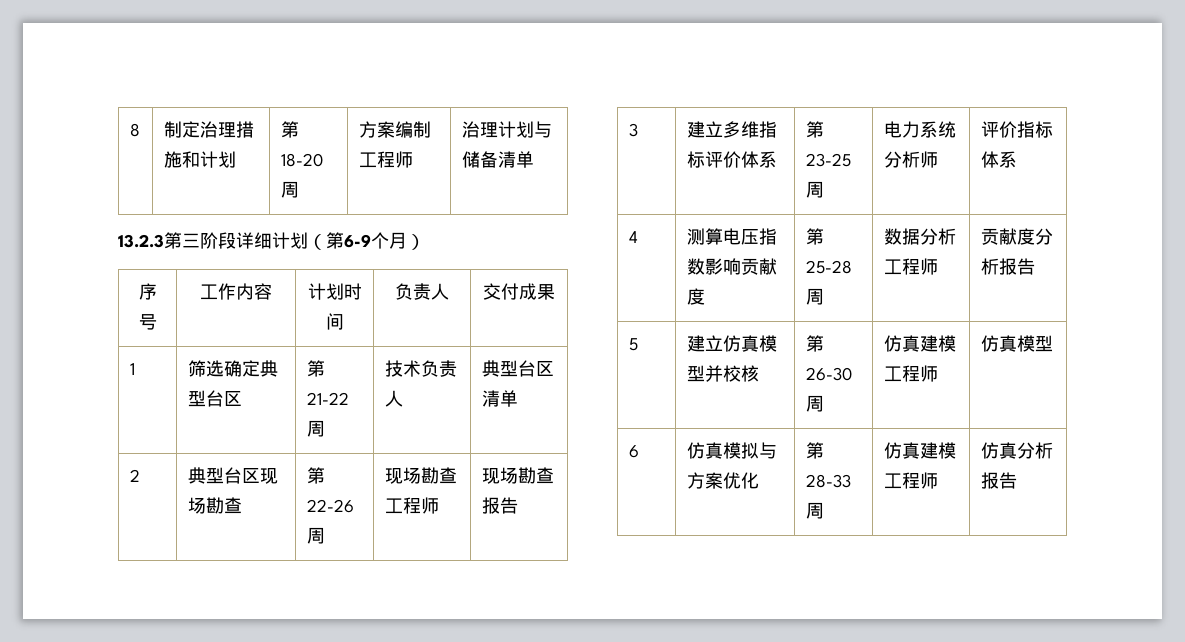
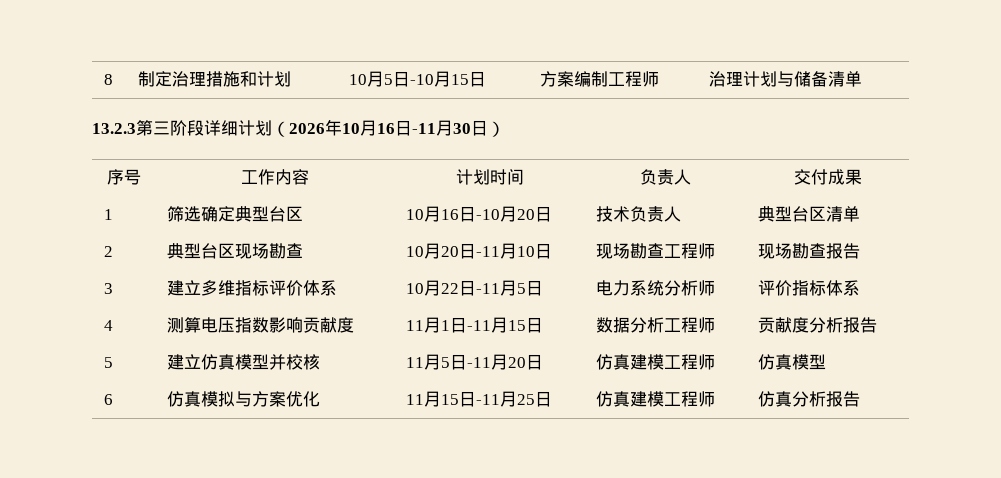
- 8 | 制定治理措施和计划 | 第18-20周 | 方案编制工程师 | 治理计划与储备清单
+ 8 | 制定治理措施和计划 | 10月5日-10月15日 | 方案编制工程师 | 治理计划与储备清单
- 13.2.3第三阶段详细计划（第6-9个月）
+ 13.2.3第三阶段详细计划（2026年10月16日-11月30日）
- 1 | 筛选确定典型台区 | 第21-22周 | 技术负责人 | 典型台区清单
+ 1 | 筛选确定典型台区 | 10月16日-10月20日 | 技术负责人 | 典型台区清单
- 2 | 典型台区现场勘查 | 第22-26周 | 现场勘查工程师 | 现场勘查报告
+ 2 | 典型台区现场勘查 | 10月20日-11月10日 | 现场勘查工程师 | 现场勘查报告
- 3 | 建立多维指标评价体系 | 第23-25周 | 电力系统分析师 | 评价指标体系
+ 3 | 建立多维指标评价体系 | 10月22日-11月5日 | 电力系统分析师 | 评价指标体系
- 4 | 测算电压指数影响贡献度 | 第25-28周 | 数据分析工程师 | 贡献度分析报告
+ 4 | 测算电压指数影响贡献度 | 11月1日-11月15日 | 数据分析工程师 | 贡献度分析报告
- 5 | 建立仿真模型并校核 | 第26-30周 | 仿真建模工程师 | 仿真模型
+ 5 | 建立仿真模型并校核 | 11月5日-11月20日 | 仿真建模工程师 | 仿真模型
- 6 | 仿真模拟与方案优化 | 第28-33周 | 仿真建模工程师 | 仿真分析报告
+ 6 | 仿真模拟与方案优化 | 11月15日-11月25日 | 仿真建模工程师 | 仿真分析报告

